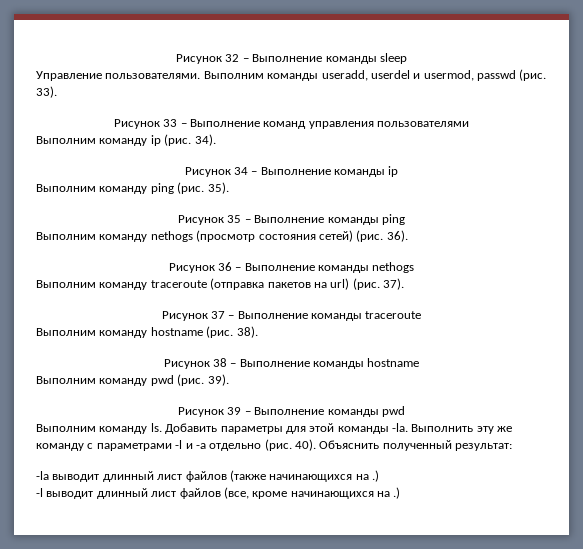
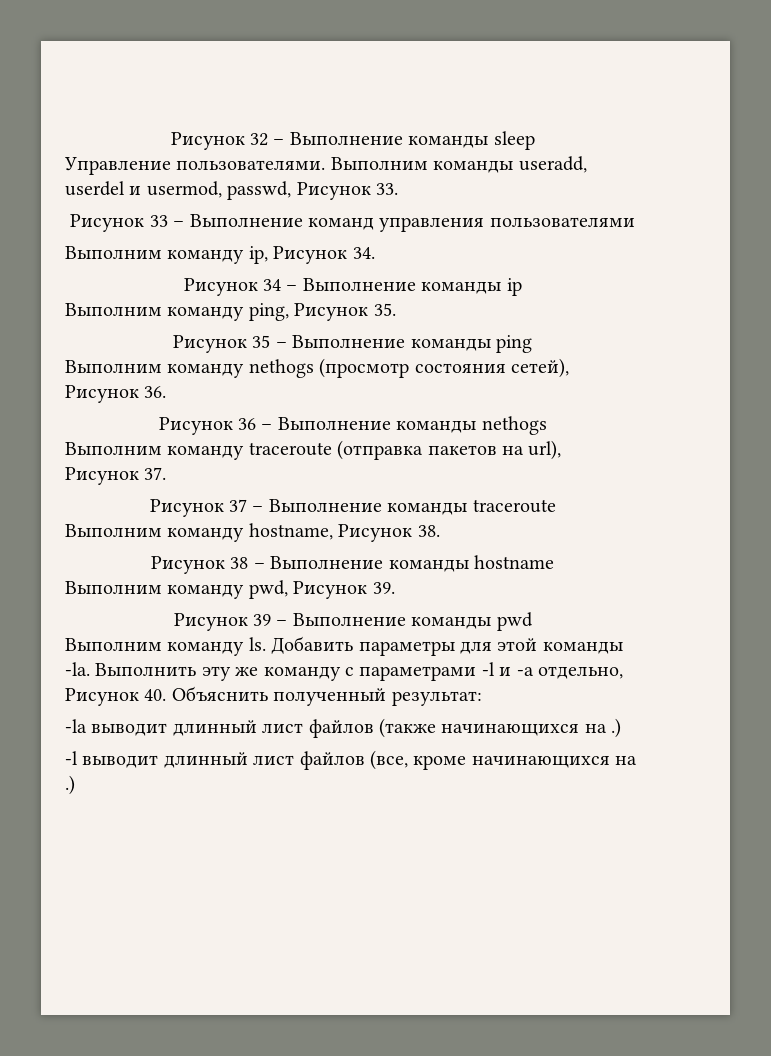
- Выполним команды useradd, userdel и usermod, passwd (рис. 33).
+ Выполним команды useradd, userdel и usermod, passwd, Рисунок 33.
- Выполним команду ip (рис. 34).
+ Выполним команду ip, Рисунок 34.
- Выполним команду ping (рис. 35).
+ Выполним команду ping, Рисунок 35.
- Выполним команду nethogs (просмотр состояния сетей) (рис. 36).
+ Выполним команду nethogs (просмотр состояния сетей), Рисунок 36.
- Выполним команду traceroute (отправка пакетов на url) (рис. 37).
+ Выполним команду traceroute (отправка пакетов на url), Рисунок 37.
- Выполним команду hostname (рис. 38).
+ Выполним команду hostname, Рисунок 38.
- Выполним команду pwd (рис. 39).
+ Выполним команду pwd, Рисунок 39.
- Выполнить эту же команду с параметрами -l и -a отдельно (рис. 40). Объяснить полученный результат:
+ Выполнить эту же команду с параметрами -l и -a отдельно, Рисунок 40. Объяснить полученный результат:

